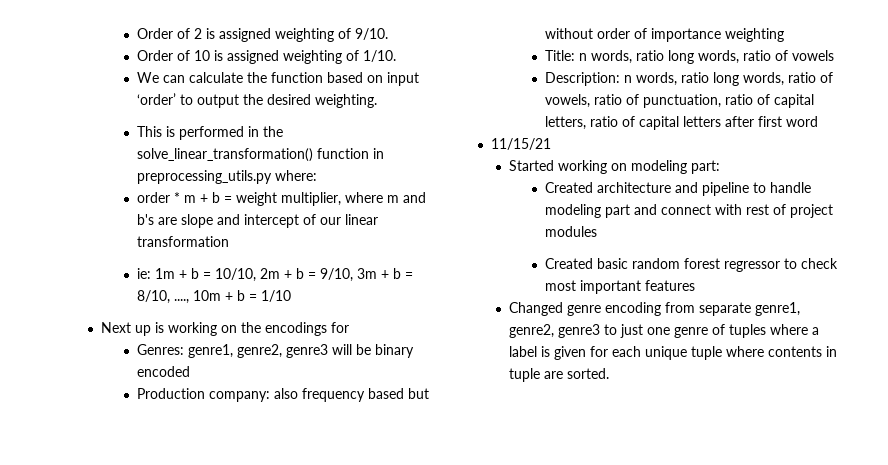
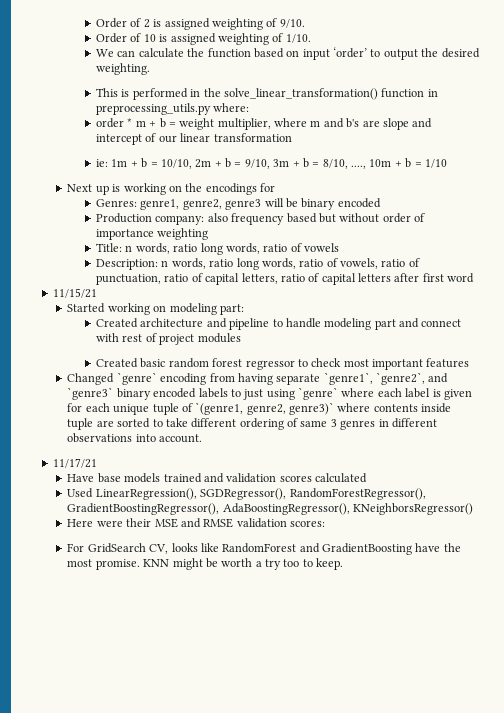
- Changed genre encoding from separate genre1, genre2, genre3 to just one genre of tuples where a label is given for each unique tuple where contents in tuple are sorted.
+ Changed `genre` encoding from having separate `genre1`, `genre2`, and `genre3` binary encoded labels to just using `genre` where each label is given for each unique tuple of `(genre1, genre2, genre3)` where contents inside tuple are sorted to take different ordering of same 3 genres in different observations into account.
+ 11/17/21
+ Have base models trained and validation scores calculated
+ Used LinearRegression(), SGDRegressor(), RandomForestRegressor(), GradientBoostingRegressor(), AdaBoostingRegressor(), KNeighborsRegressor()
+ Here were their MSE and RMSE validation scores:
+ For GridSearch CV, looks like RandomForest and GradientBoosting have the most promise. KNN might be worth a try too to keep.

